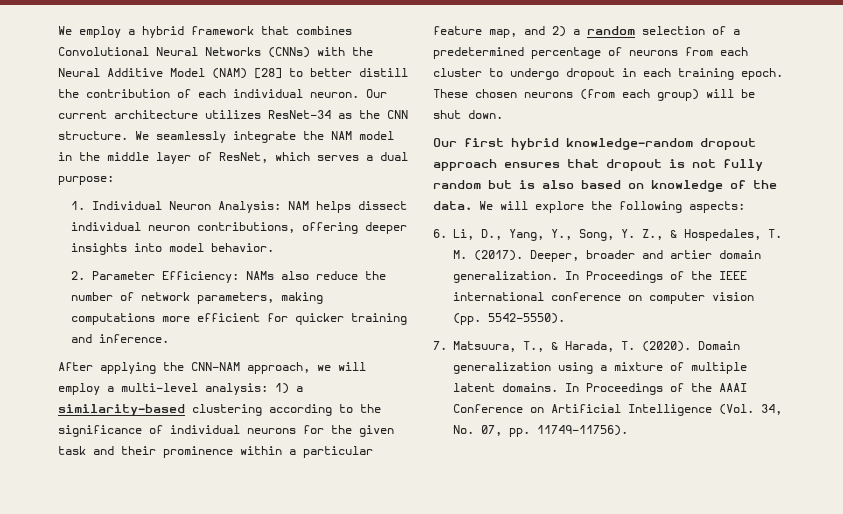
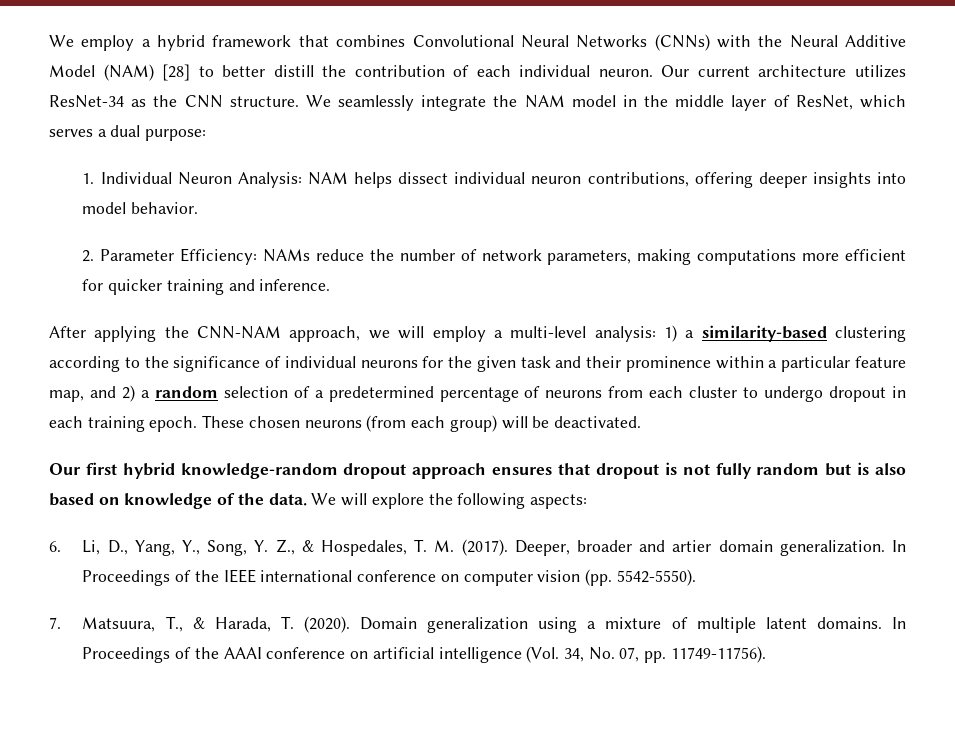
- 2. Parameter Efficiency: NAMs also reduce the number of network parameters, making computations more efficient for quicker training and inference.
+ 2. Parameter Efficiency: NAMs reduce the number of network parameters, making computations more efficient for quicker training and inference.
- These chosen neurons (from each group) will be shut down.
+ These chosen neurons (from each group) will be deactivated.
- In Proceedings of the AAAI Conference on Artificial Intelligence (Vol. 34, No. 07, pp. 11749-11756).
+ In Proceedings of the AAAI conference on artificial intelligence (Vol. 34, No. 07, pp. 11749-11756).

